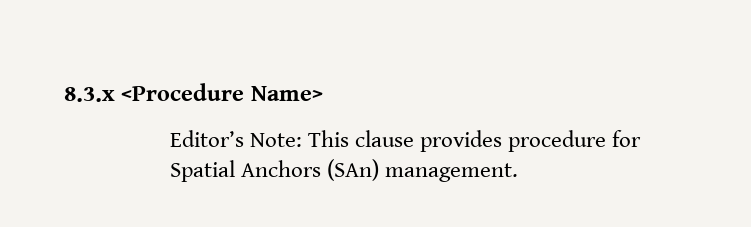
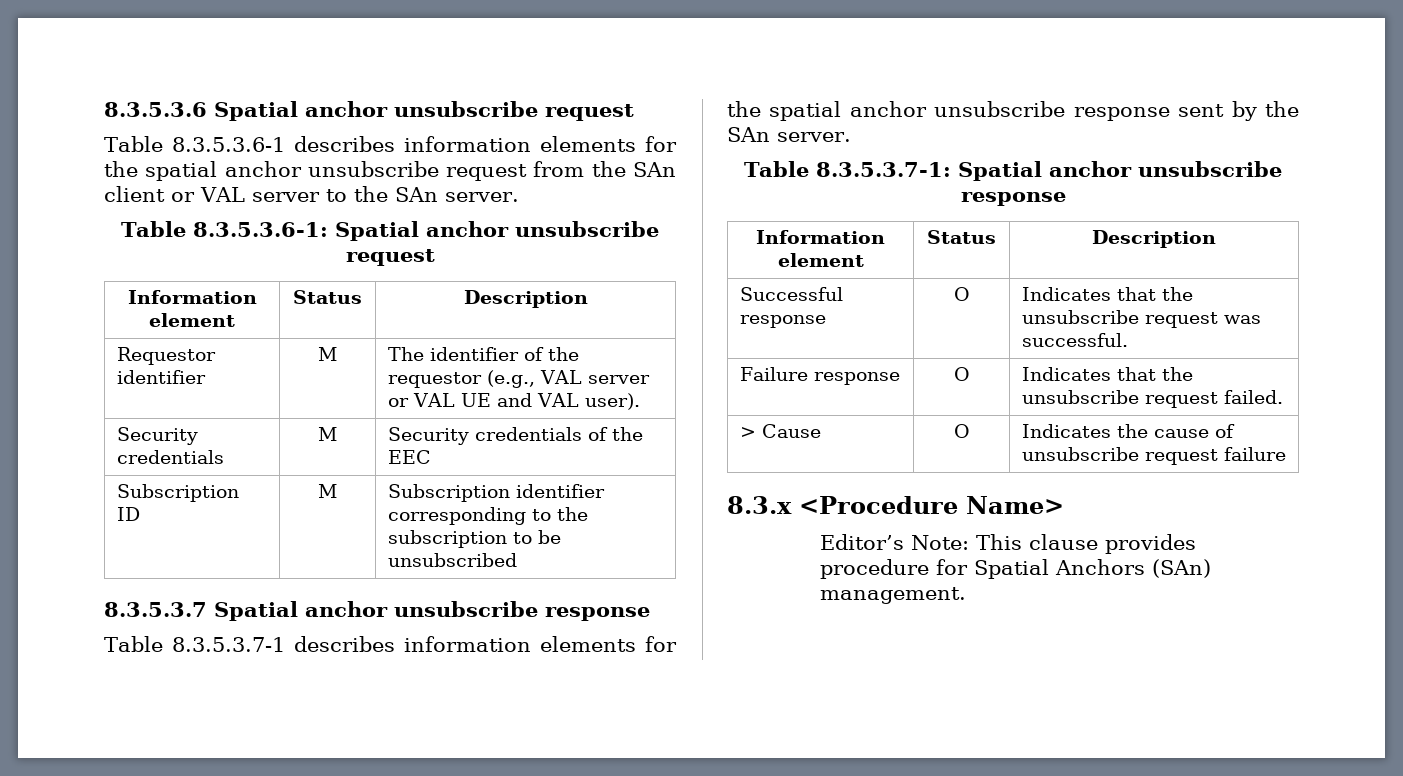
+ 8.3.5.3.6 Spatial anchor unsubscribe request
+ Table 8.3.5.3.6-1 describes information elements for the spatial anchor unsubscribe request from the SAn client or VAL server to the SAn server.
+ Table 8.3.5.3.6-1: Spatial anchor unsubscribe request
+ Information element | Status | Description
+ Requestor identifier | M | The identifier of the requestor (e.g., VAL server or VAL UE and VAL user).
+ Security credentials | M | Security credentials of the EEC
+ Subscription ID | M | Subscription identifier corresponding to the subscription to be unsubscribed
+ 8.3.5.3.7 Spatial anchor unsubscribe response
+ Table 8.3.5.3.7-1 describes information elements for the spatial anchor unsubscribe response sent by the SAn server.
+ Table 8.3.5.3.7-1: Spatial anchor unsubscribe response
+ Information element | Status | Description
+ Successful response | O | Indicates that the unsubscribe request was successful.
+ Failure response | O | Indicates that the unsubscribe request failed.
+ > Cause | O | Indicates the cause of unsubscribe request failure

